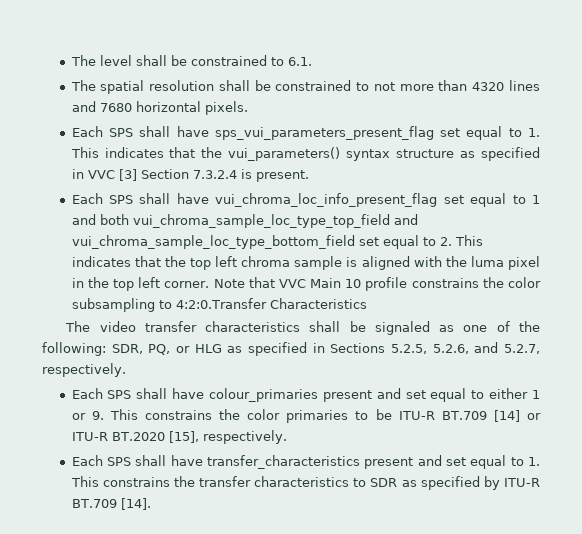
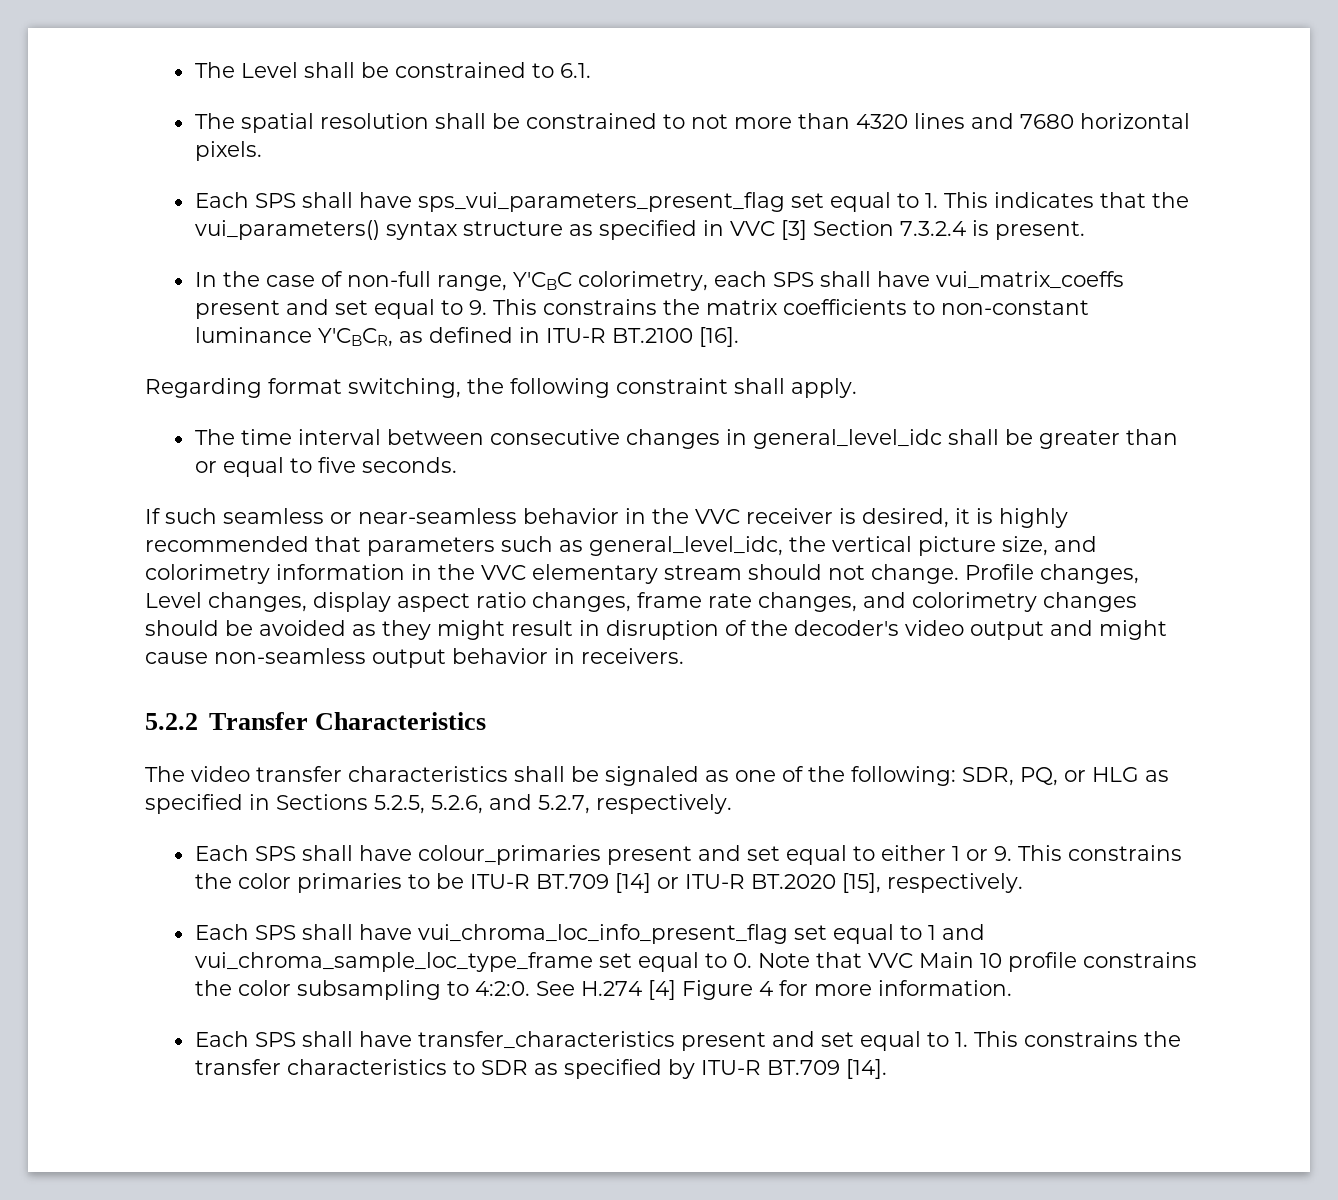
- The level shall be constrained to 6.1.
+ The Level shall be constrained to 6.1.
- Each SPS shall have vui_chroma_loc_info_present_flag set equal to 1 and both vui_chroma_sample_loc_type_top_field and vui_chroma_sample_loc_type_bottom_field set equal to 2. This indicates that the top left chroma sample is aligned with the luma pixel in the top left corner. Note that VVC Main 10 profile constrains the color subsampling to 4:2:0.Transfer Characteristics
+ In the case of non-full range, Y′CBC colorimetry, each SPS shall have vui_matrix_coeffs present and set equal to 9. This constrains the matrix coefficients to non-constant luminance Y′CBCR, as defined in ITU-R BT.2100 [16].
+ Regarding format switching, the following constraint shall apply.
+ The time interval between consecutive changes in general_level_idc shall be greater than or equal to five seconds.
+ If such seamless or near-seamless behavior in the VVC receiver is desired, it is highly recommended that parameters such as general_level_idc, the vertical picture size, and colorimetry information in the VVC elementary stream should not change. Profile changes, Level changes, display aspect ratio changes, frame rate changes, and colorimetry changes should be avoided as they might result in disruption of the decoder's video output and might cause non-seamless output behavior in receivers.
+ 5.2.2 Transfer Characteristics
+ Each SPS shall have vui_chroma_loc_info_present_flag set equal to 1 and vui_chroma_sample_loc_type_frame set equal to 0. Note that VVC Main 10 profile constrains the color subsampling to 4:2:0. See H.274 [4] Figure 4 for more information.

